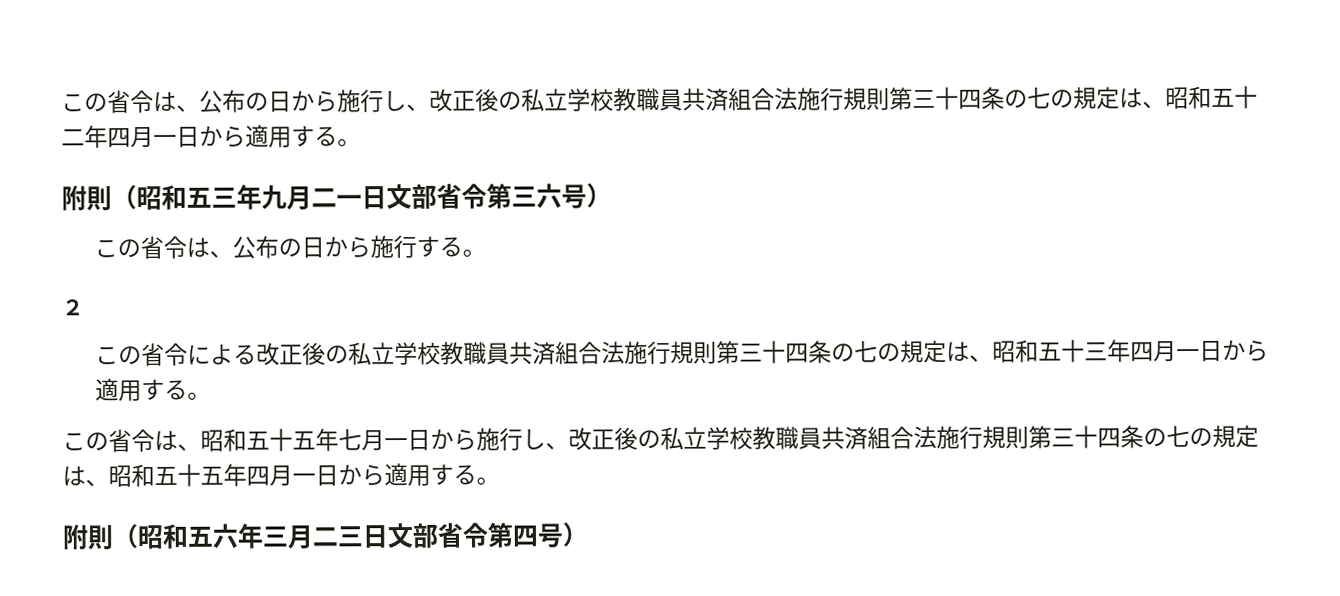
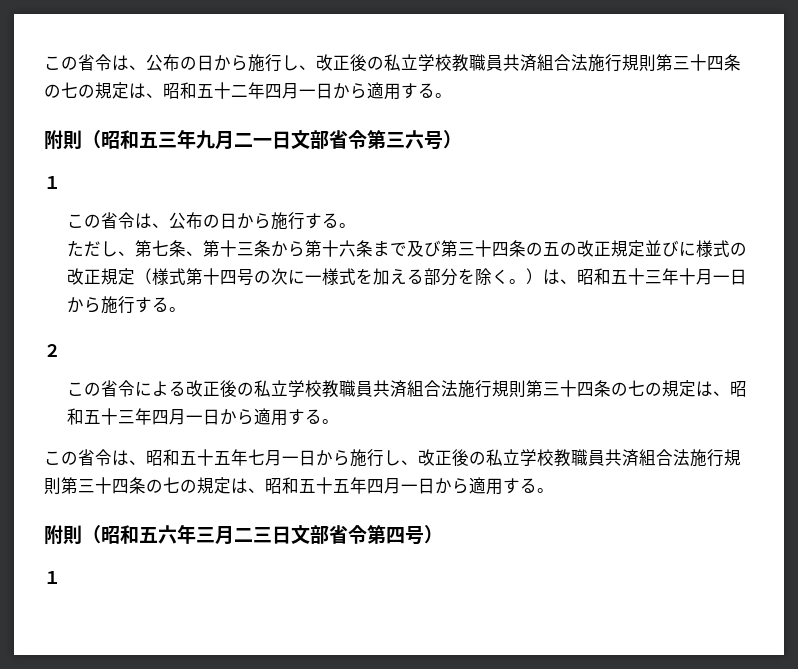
  附則（昭和五三年九月二一日文部省令第三六号）
+ １
+ ただし、第七条、第十三条から第十六条まで及び第三十四条の五の改正規定並びに様式の改正規定（様式第十四号の次に一様式を加える部分を除く。）は、昭和五十三年十月一日から施行する。
  附則（昭和五六年三月二三日文部省令第四号）
+ １

